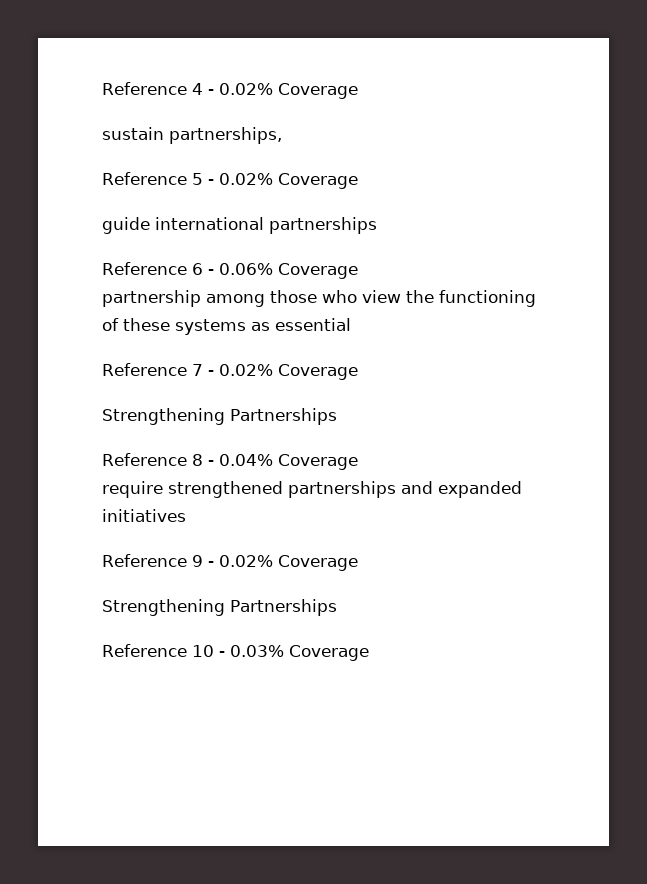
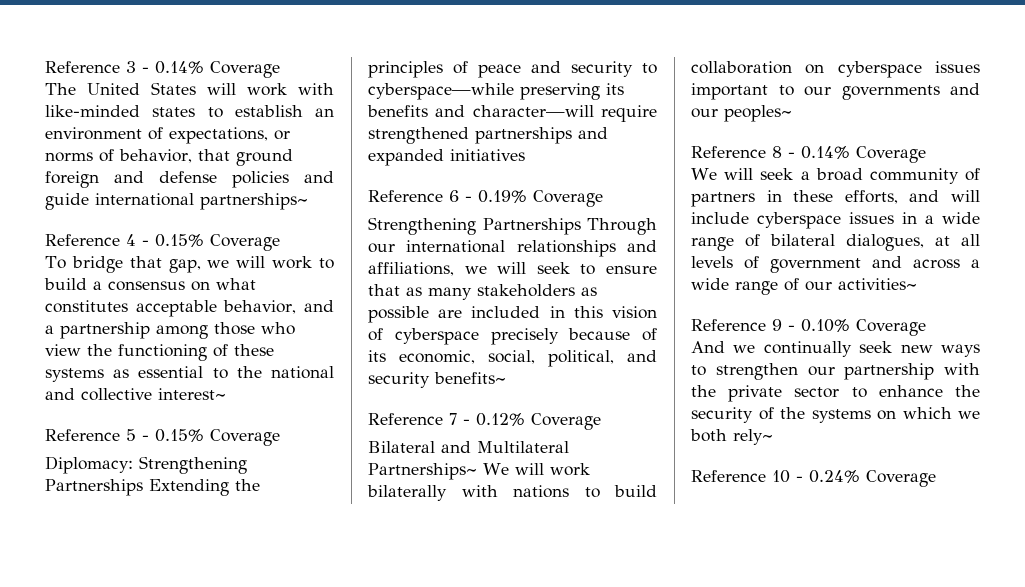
- Reference 4 - 0.02% Coverage
- sustain partnerships,
- Reference 5 - 0.02% Coverage
- guide international partnerships
- Reference 6 - 0.06% Coverage
- partnership among those who view the functioning of these systems as essential
- Reference 7 - 0.02% Coverage
- Strengthening Partnerships
- Reference 8 - 0.04% Coverage
- require strengthened partnerships and expanded initiatives
+ Reference 3 - 0.14% Coverage
+ The United States will work with like-minded states to establish an environment of expectations, or norms of behavior, that ground foreign and defense policies and guide international partnerships~
+ Reference 4 - 0.15% Coverage
+ To bridge that gap, we will work to build a consensus on what constitutes acceptable behavior, and a partnership among those who view the functioning of these systems as essential to the national and collective interest~
+ Reference 5 - 0.15% Coverage
+ Diplomacy: Strengthening Partnerships Extending the principles of peace and security to cyberspace—while preserving its benefits and character—will require strengthened partnerships and expanded initiatives
- Reference 9 - 0.02% Coverage
- Strengthening Partnerships
+ Reference 6 - 0.19% Coverage
+ Strengthening Partnerships Through our international relationships and affiliations, we will seek to ensure that as many stakeholders as possible are included in this vision of cyberspace precisely because of its economic, social, political, and security benefits~
+ Reference 7 - 0.12% Coverage
+ Bilateral and Multilateral Partnerships~ We will work bilaterally with nations to build collaboration on cyberspace issues important to our governments and our peoples~
+ Reference 8 - 0.14% Coverage
+ We will seek a broad community of partners in these efforts, and will include cyberspace issues in a wide range of bilateral dialogues, at all levels of government and across a wide range of our activities~
+ Reference 9 - 0.10% Coverage
+ And we continually seek new ways to strengthen our partnership with the private sector to enhance the security of the systems on which we both rely~
- Reference 10 - 0.03% Coverage
+ Reference 10 - 0.24% Coverage

